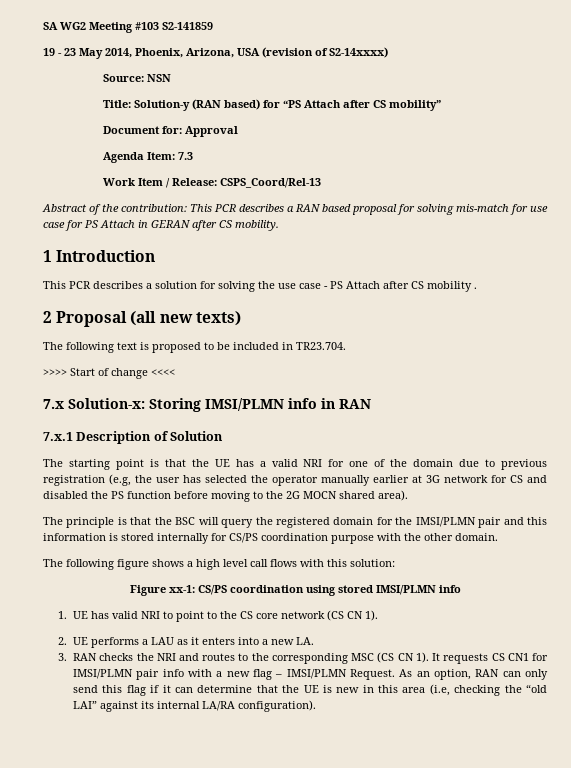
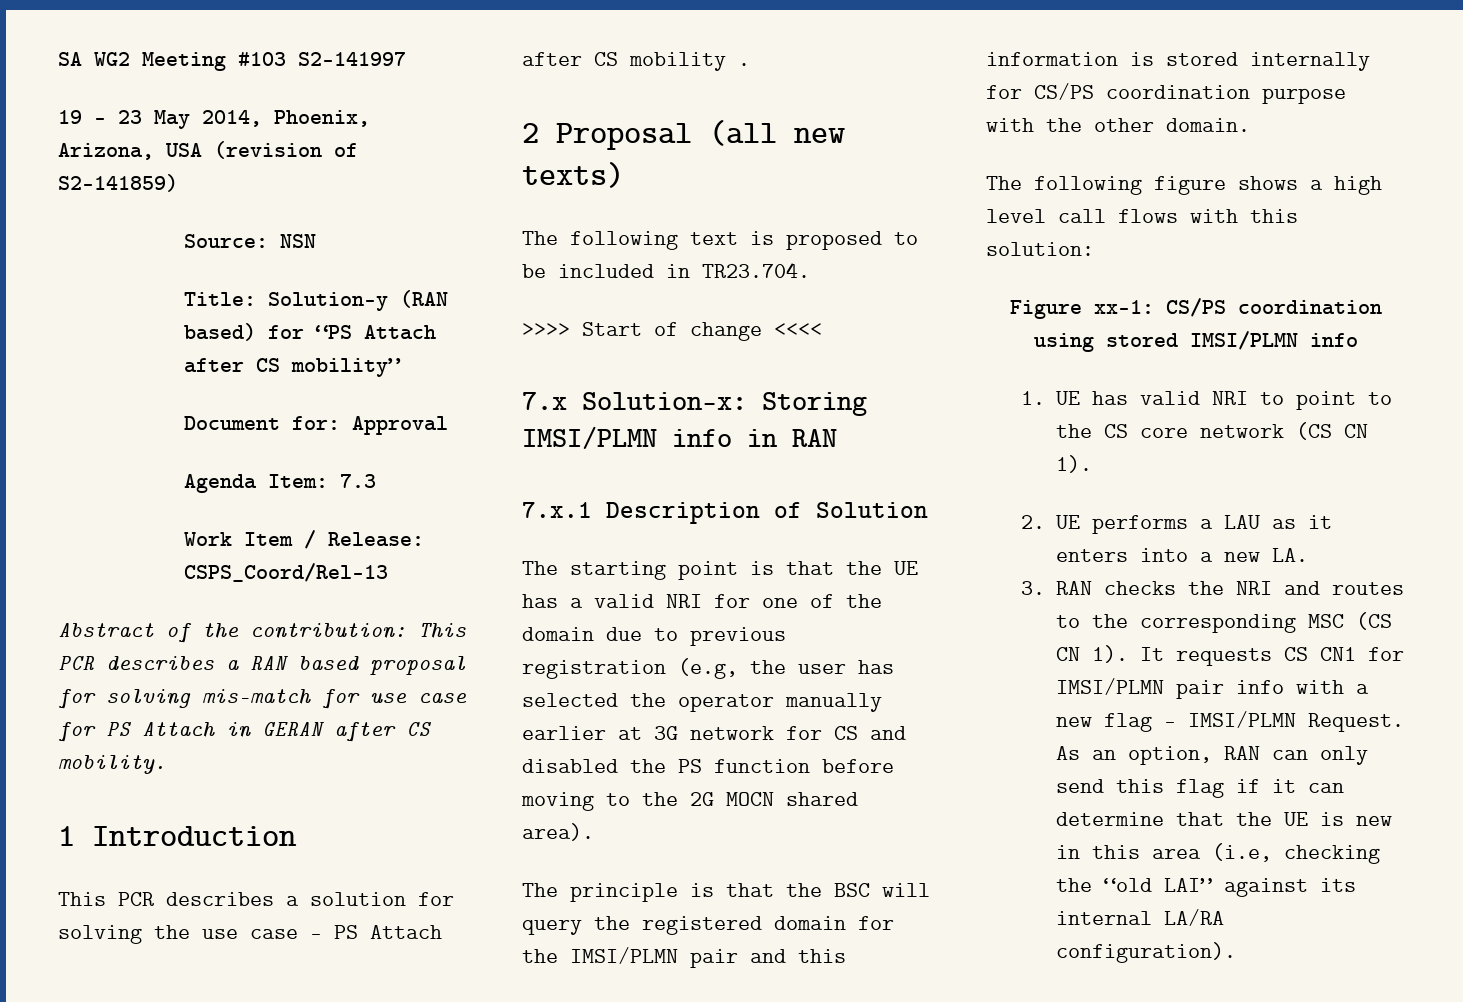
- SA WG2 Meeting #103 S2-141859
+ SA WG2 Meeting #103 S2-141997
- 19 - 23 May 2014, Phoenix, Arizona, USA (revision of S2-14xxxx)
+ 19 - 23 May 2014, Phoenix, Arizona, USA (revision of S2-141859)

